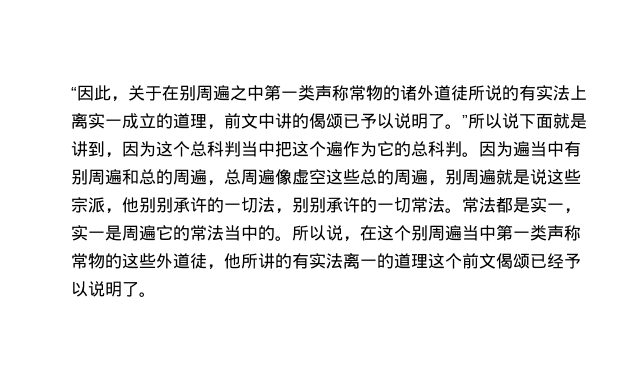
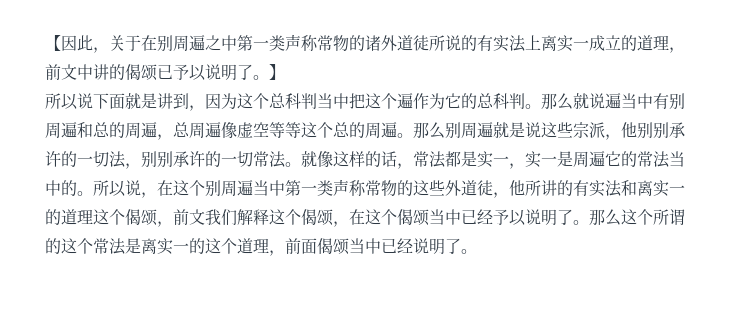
- “因此，关于在别周遍之中第一类声称常物的诸外道徒所说的有实法上离实一成立的道理，前文中讲的偈颂已予以说明了。”所以说下面就是讲到，因为这个总科判当中把这个遍作为它的总科判。
+ 【因此，关于在别周遍之中第一类声称常物的诸外道徒所说的有实法上离实一成立的道理，前文中讲的偈颂已予以说明了。】
+ 所以说下面就是讲到，因为这个总科判当中把这个遍作为它的总科判。
- 因为遍当中有别周遍和总的周遍，总周遍像虚空这些总的周遍，别周遍就是说这些宗派，他别别承许的一切法，别别承许的一切常法。
+ 那么就说遍当中有别周遍和总的周遍，总周遍像虚空等等这个总的周遍。那么别周遍就是说这些宗派，他别别承许的一切法，别别承许的一切常法。
- 常法都是实一，实一是周遍它的常法当中的。
+ 就像这样的话，常法都是实一，实一是周遍它的常法当中的。
- 所以说，在这个别周遍当中第一类声称常物的这些外道徒，他所讲的有实法离一的道理这个前文偈颂已经予以说明了。
+ 所以说，在这个别周遍当中第一类声称常物的这些外道徒，他所讲的有实法和离实一的道理这个偈颂，前文我们解释这个偈颂，在这个偈颂当中已经予以说明了。那么这个所谓的这个常法是离实一的这个道理，前面偈颂当中已经说明了。

